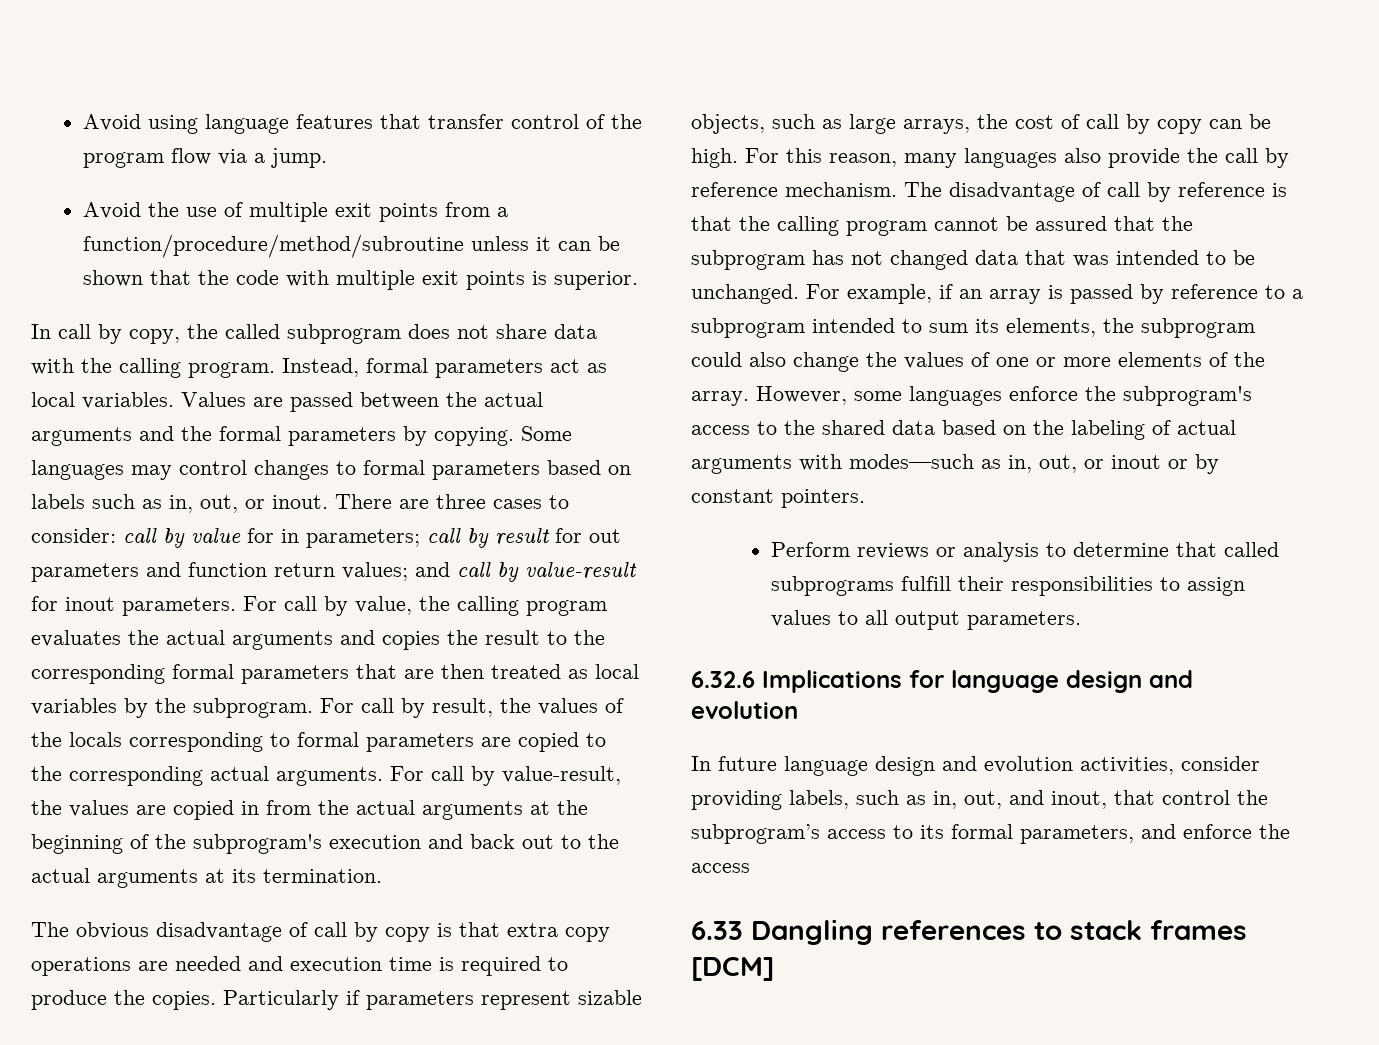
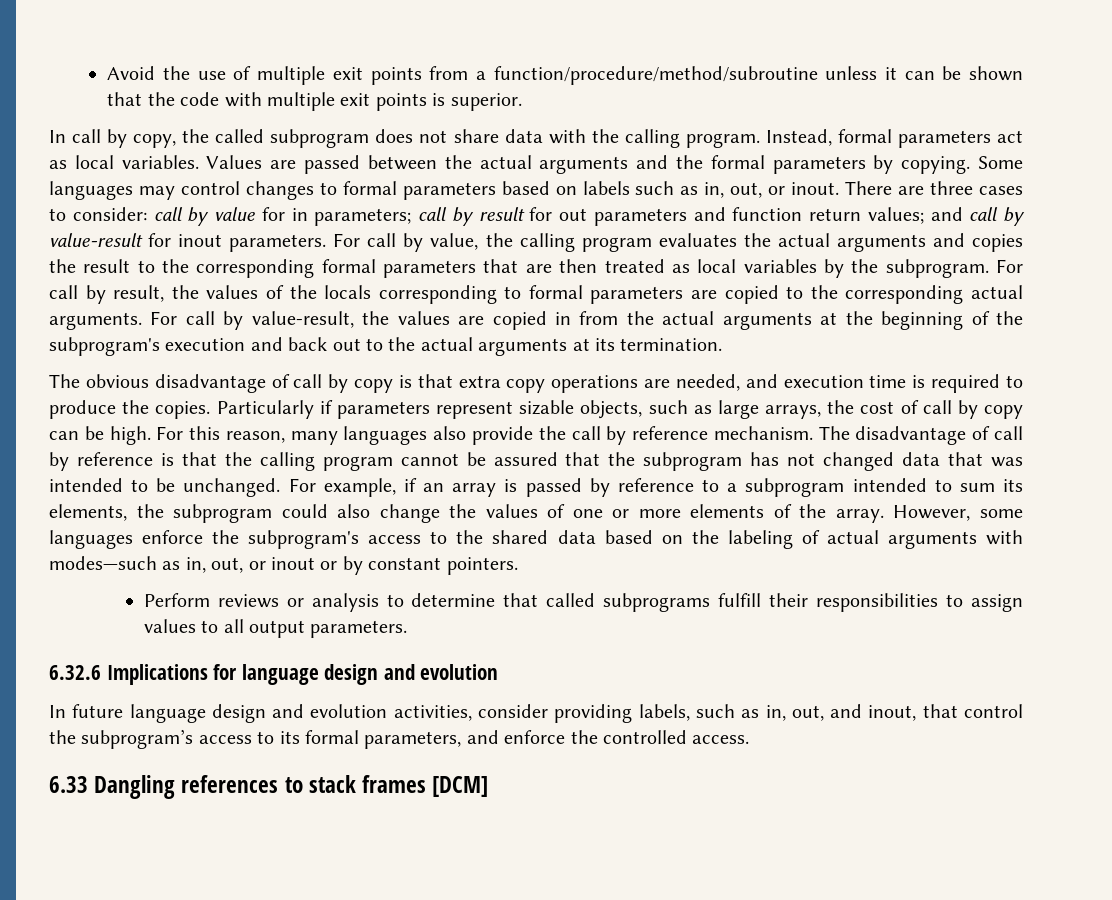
- Avoid using language features that transfer control of the program flow via a jump.
- The obvious disadvantage of call by copy is that extra copy operations are needed and execution time is required to produce the copies.
+ The obvious disadvantage of call by copy is that extra copy operations are needed, and execution time is required to produce the copies.
- In future language design and evolution activities, consider providing labels, such as in, out, and inout, that control the subprogram’s access to its formal parameters, and enforce the access
+ In future language design and evolution activities, consider providing labels, such as in, out, and inout, that control the subprogram’s access to its formal parameters, and enforce the controlled access.

